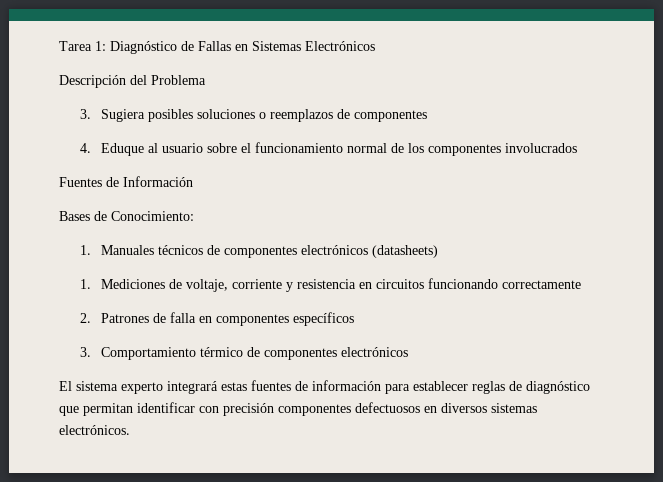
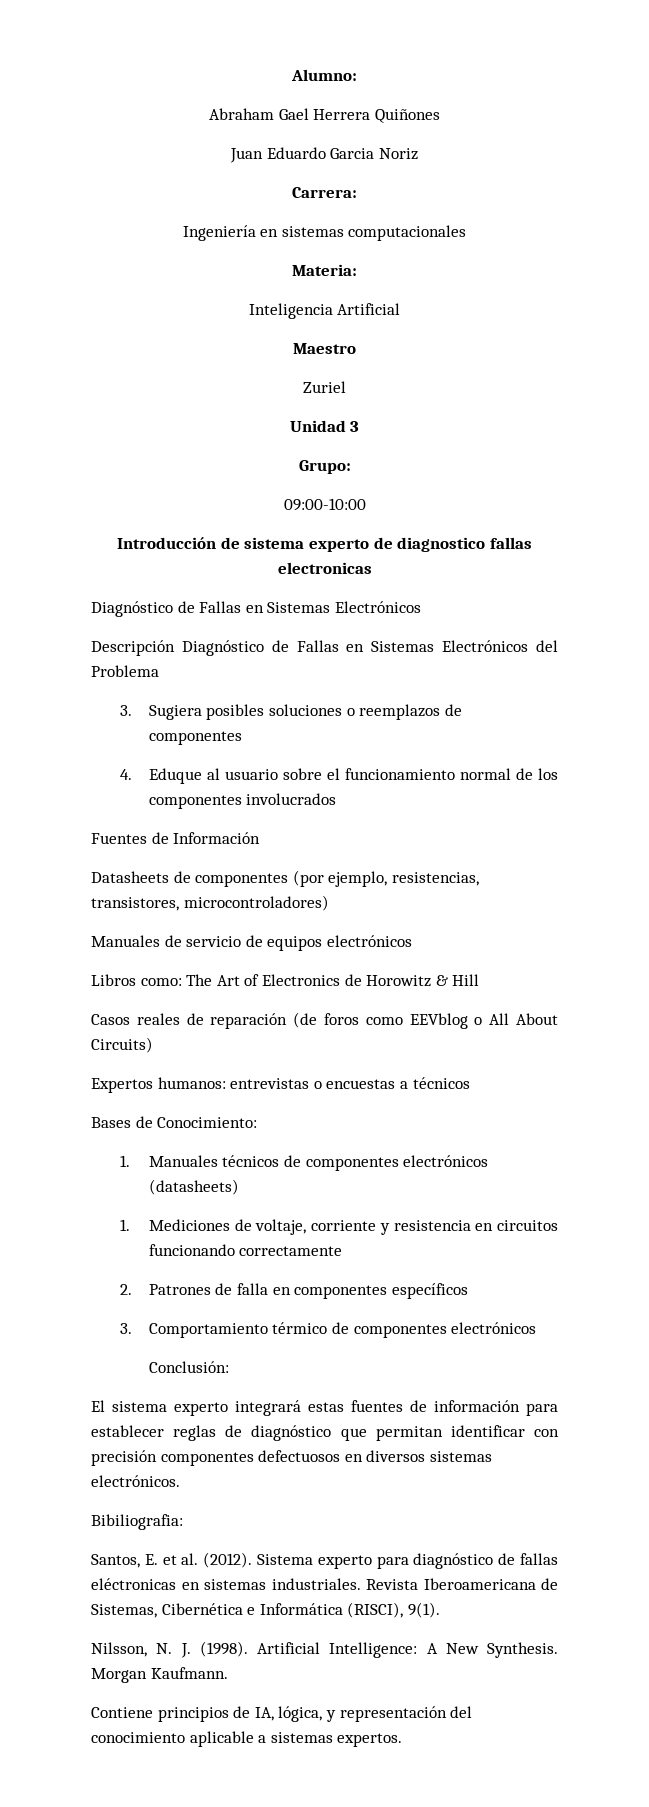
- Tarea 1: Diagnóstico de Fallas en Sistemas Electrónicos
+ Alumno:
+ Abraham Gael Herrera Quiñones
+ Juan Eduardo Garcia Noriz
+ Carrera:
+ Ingeniería en sistemas computacionales
+ Materia:
+ Inteligencia Artificial
+ Maestro
+ Zuriel
+ Unidad 3
+ Grupo:
+ 09:00-10:00
+ Introducción de sistema experto de diagnostico fallas electronicas
+ Diagnóstico de Fallas en Sistemas Electrónicos
- Descripción del Problema
+ Descripción Diagnóstico de Fallas en Sistemas Electrónicos del Problema
+ Datasheets de componentes (por ejemplo, resistencias, transistores, microcontroladores)
+ Manuales de servicio de equipos electrónicos
+ Libros como: The Art of Electronics de Horowitz & Hill
+ Casos reales de reparación (de foros como EEVblog o All About Circuits)
+ Expertos humanos: entrevistas o encuestas a técnicos
+ Conclusión:
+ Bibiliografia:
+ Santos, E. et al. (2012). Sistema experto para diagnóstico de fallas eléctronicas en sistemas industriales. Revista Iberoamericana de Sistemas, Cibernética e Informática (RISCI), 9(1).
+ Nilsson, N. J. (1998). Artificial Intelligence: A New Synthesis. Morgan Kaufmann.
+ Contiene principios de IA, lógica, y representación del conocimiento aplicable a sistemas expertos.

